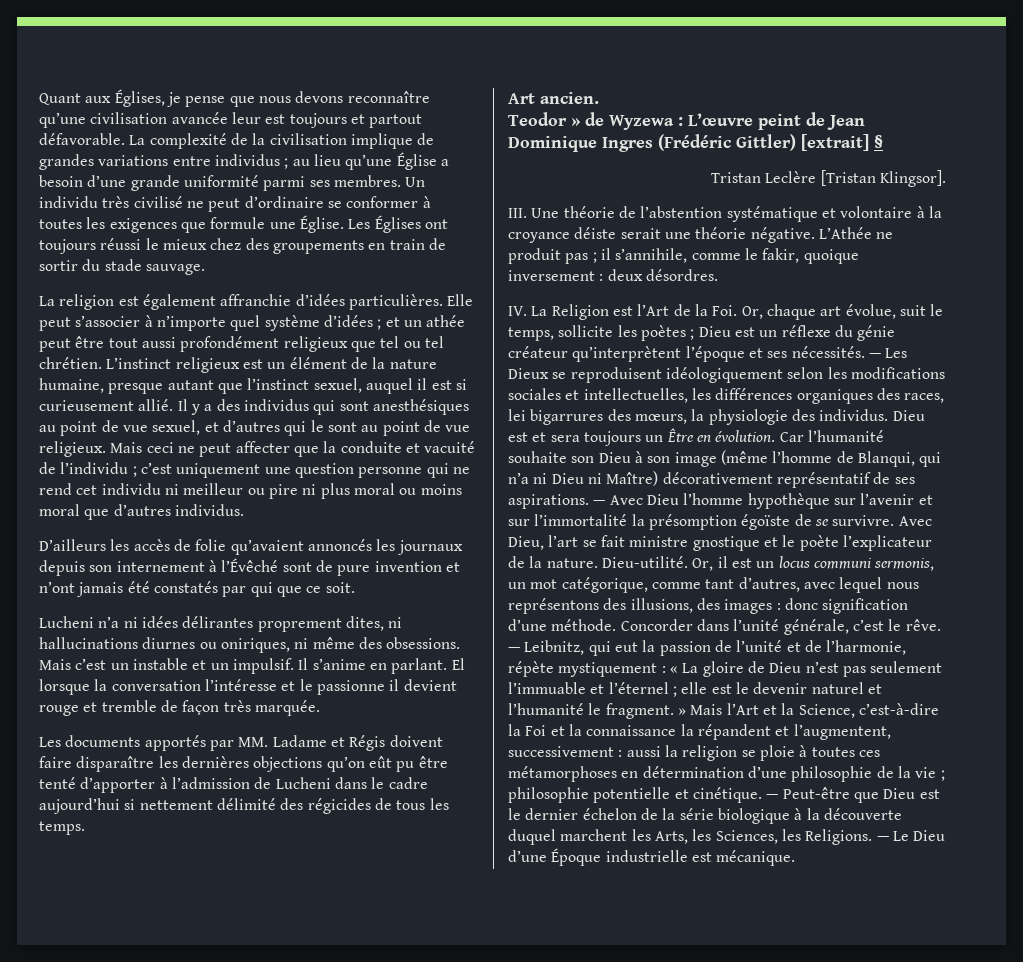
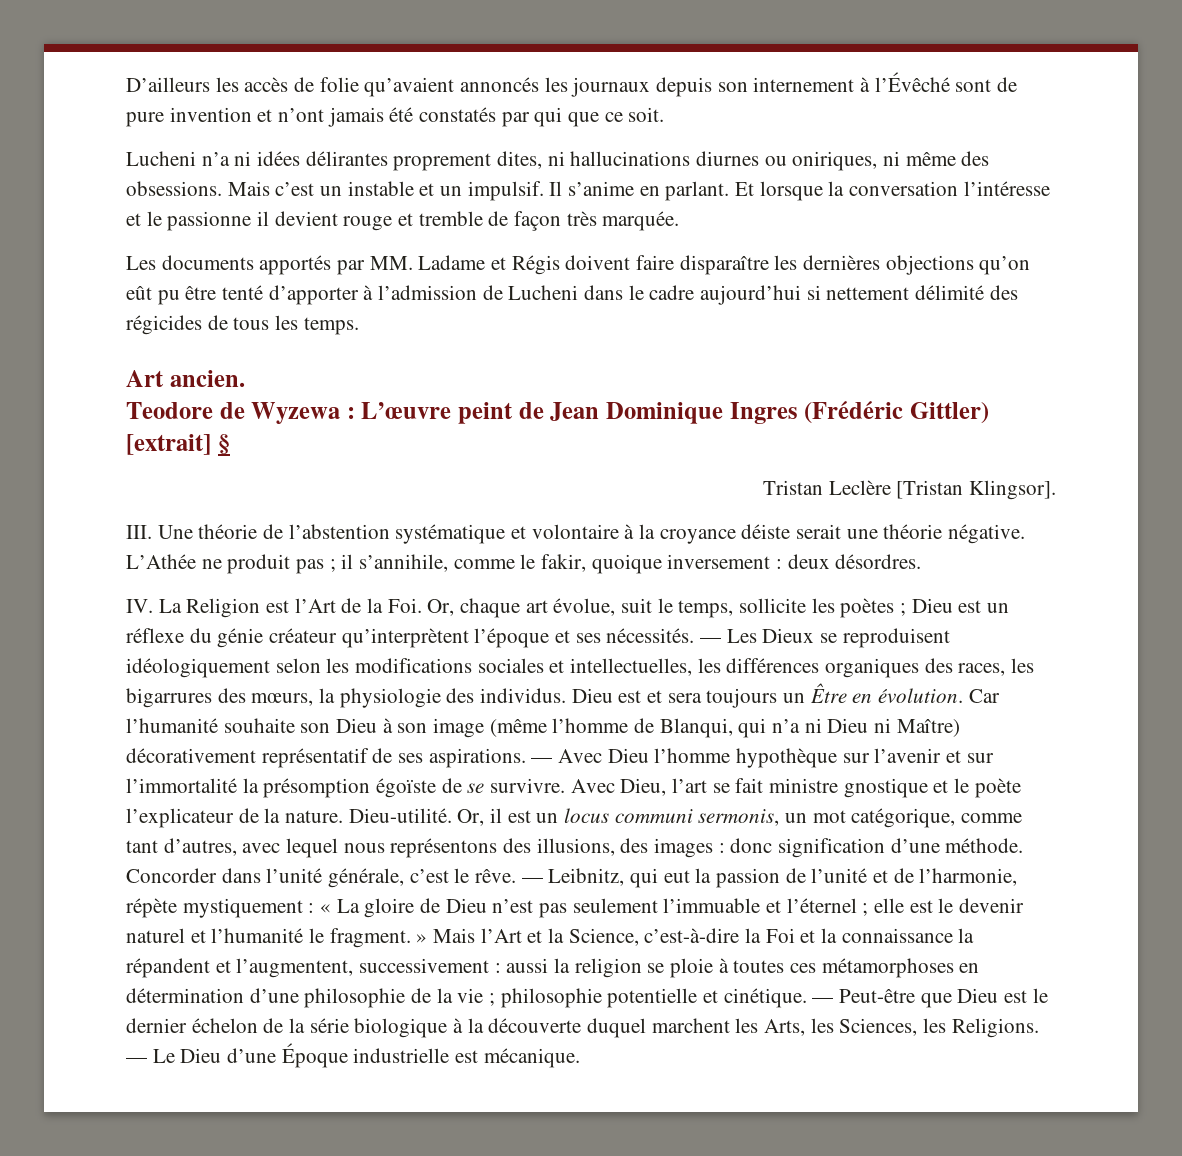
- Quant aux Églises, je pense que nous devons reconnaître qu’une civilisation avancée leur est toujours et partout défavorable. La complexité de la civilisation implique de grandes variations entre individus ; au lieu qu’une Église a besoin d’une grande uniformité parmi ses membres. Un individu très civilisé ne peut d’ordinaire se conformer à toutes les exigences que formule une Église. Les Églises ont toujours réussi le mieux chez des groupements en train de sortir du stade sauvage.
- La religion est également affranchie d’idées particulières. Elle peut s’associer à n’importe quel système d’idées ; et un athée peut être tout aussi profondément religieux que tel ou tel chrétien. L’instinct religieux est un élément de la nature humaine, presque autant que l’instinct sexuel, auquel il est si curieusement allié. Il y a des individus qui sont anesthésiques au point de vue sexuel, et d’autres qui le sont au point de vue religieux. Mais ceci ne peut affecter que la conduite et vacuité de l’individu ; c’est uniquement une question personne qui ne rend cet individu ni meilleur ou pire ni plus moral ou moins moral que d’autres individus.
- El lorsque la conversation l’intéresse et le passionne il devient rouge et tremble de façon très marquée.
+ Et lorsque la conversation l’intéresse et le passionne il devient rouge et tremble de façon très marquée.
- Teodor » de Wyzewa : L’œuvre peint de Jean Dominique Ingres (Frédéric Gittler) [extrait] §
+ Teodore de Wyzewa : L’œuvre peint de Jean Dominique Ingres (Frédéric Gittler) [extrait] §
- — Les Dieux se reproduisent idéologiquement selon les modifications sociales et intellectuelles, les différences organiques des races, lei bigarrures des mœurs, la physiologie des individus.
+ — Les Dieux se reproduisent idéologiquement selon les modifications sociales et intellectuelles, les différences organiques des races, les bigarrures des mœurs, la physiologie des individus.

